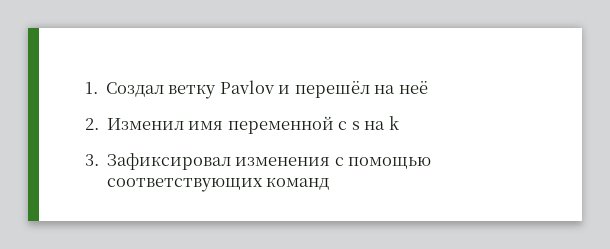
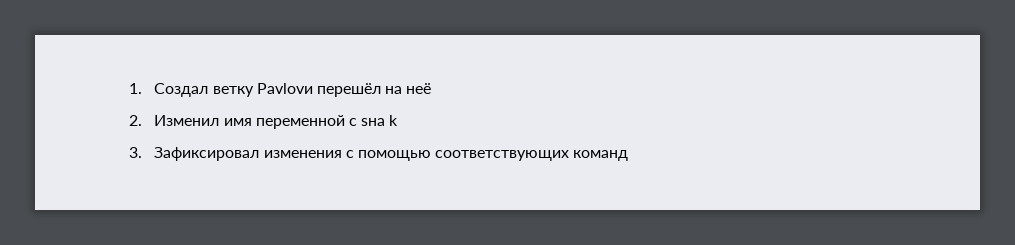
- 1. Создал ветку Pavlov и перешёл на неё
+ 1. Создал ветку Pavlovи перешёл на неё
- 2. Изменил имя переменной с s на k
+ 2. Изменил имя переменной с sна k

